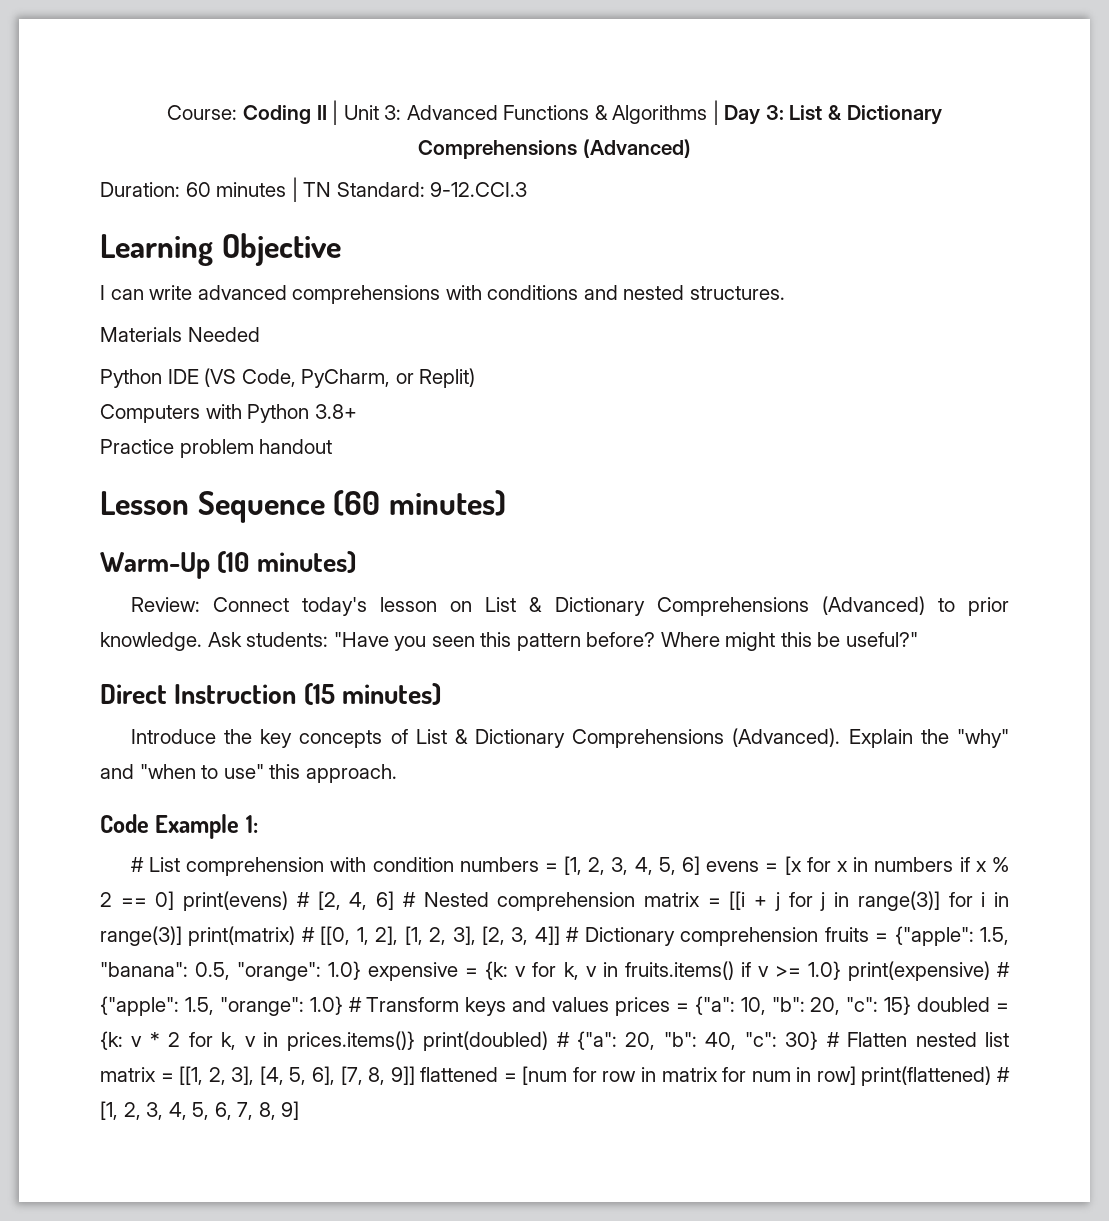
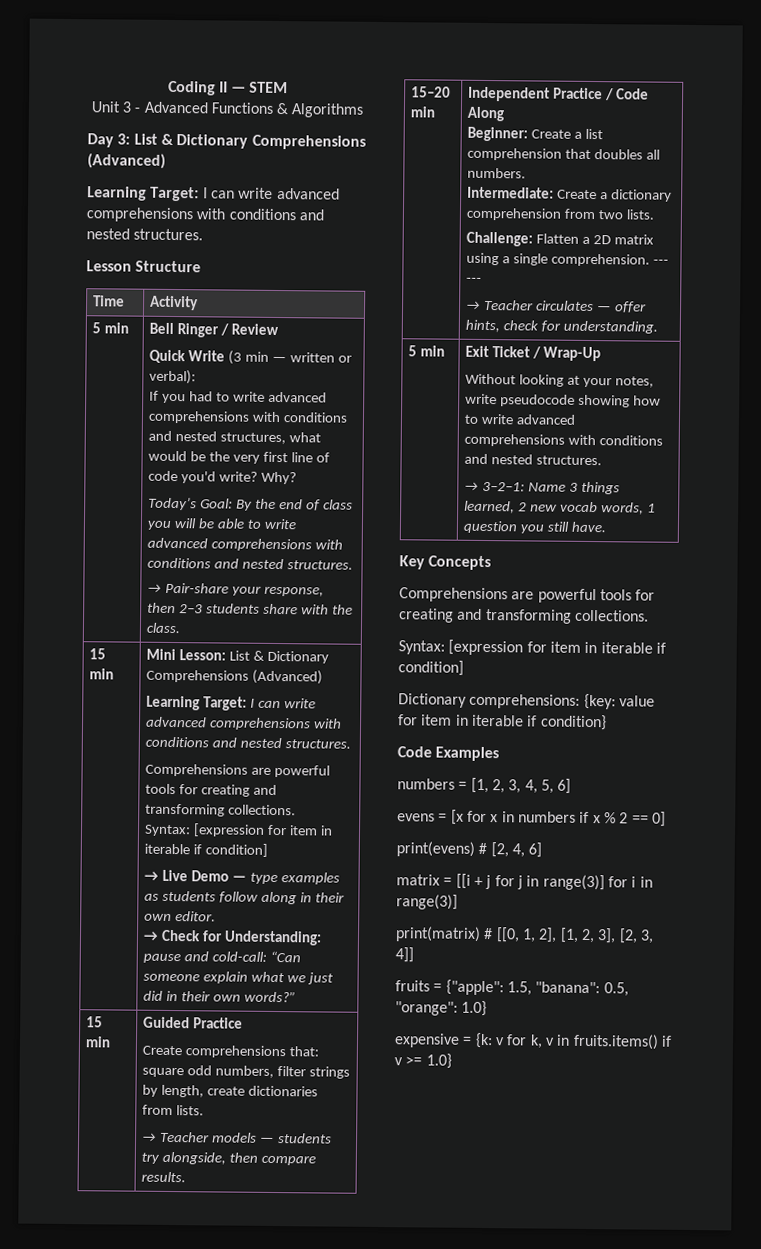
- Course: Coding II | Unit 3: Advanced Functions & Algorithms | Day 3: List & Dictionary Comprehensions (Advanced)
- Duration: 60 minutes | TN Standard: 9-12.CCI.3
- Learning Objective
- I can write advanced comprehensions with conditions and nested structures.
+ Coding II — STEM
+ Unit 3 - Advanced Functions & Algorithms
+ Day 3: List & Dictionary Comprehensions (Advanced)
+ Learning Target: I can write advanced comprehensions with conditions and nested structures.
- Materials Needed
- Python IDE (VS Code, PyCharm, or Replit)
- Computers with Python 3.8+
- Practice problem handout
- Lesson Sequence (60 minutes)
- Warm-Up (10 minutes)
- Review: Connect today's lesson on List & Dictionary Comprehensions (Advanced) to prior knowledge. Ask students: "Have you seen this pattern before? Where might this be useful?"
- Direct Instruction (15 minutes)
- Introduce the key concepts of List & Dictionary Comprehensions (Advanced). Explain the "why" and "when to use" this approach.
- Code Example 1:
- # List comprehension with condition numbers = [1, 2, 3, 4, 5, 6] evens = [x for x in numbers if x % 2 == 0] print(evens) # [2, 4, 6] # Nested comprehension matrix = [[i + j for j in range(3)] for i in range(3)] print(matrix) # [[0, 1, 2], [1, 2, 3], [2, 3, 4]] # Dictionary comprehension fruits = {"apple":
+ Lesson Structure
+ Time | Activity
+ 5 min | Bell Ringer / Review
+ Quick Write (3 min — written or verbal):
+ If you had to write advanced comprehensions with conditions and nested structures, what would be the very first line of code you'd write? Why?
+ Today’s Goal: By the end of class you will be able to write advanced comprehensions with conditions and nested structures.
+ → Pair-share your response, then 2–3 students share with the class.
+ 15 min | Mini Lesson: List & Dictionary Comprehensions (Advanced)
+ Learning Target: I can write advanced comprehensions with conditions and nested structures.
+ Comprehensions are powerful tools for creating and transforming collections.
+ Syntax: [expression for item in iterable if condition]
+ → Live Demo — type examples as students follow along in their own editor.
+ → Check for Understanding: pause and cold-call: “Can someone explain what we just did in their own words?”
+ 15 min | Guided Practice
+ Create comprehensions that: square odd numbers, filter strings by length, create dictionaries from lists.
+ → Teacher models — students try alongside, then compare results.
+ 15–20 min | Independent Practice / Code Along
+ Beginner: Create a list comprehension that doubles all numbers.
+ Intermediate: Create a dictionary comprehension from two lists.
+ Challenge: Flatten a 2D matrix using a single comprehension. --- ---
+ → Teacher circulates — offer hints, check for understanding.
+ 5 min | Exit Ticket / Wrap-Up
+ Without looking at your notes, write pseudocode showing how to write advanced comprehensions with conditions and nested structures.
+ → 3–2–1: Name 3 things learned, 2 new vocab words, 1 question you still have.
+ Key Concepts
+ Comprehensions are powerful tools for creating and transforming collections.
+ Syntax: [expression for item in iterable if condition]
+ Dictionary comprehensions: {key: value for item in iterable if condition}
+ Code Examples
+ numbers = [1, 2, 3, 4, 5, 6]
+ evens = [x for x in numbers if x % 2 == 0]
+ print(evens) # [2, 4, 6]
+ matrix = [[i + j for j in range(3)] for i in range(3)]
+ print(matrix) # [[0, 1, 2], [1, 2, 3], [2, 3, 4]]
+ fruits = {"apple":
- 0.5, "orange": 1.0} expensive = {k:
+ 0.5, "orange": 1.0}
+ expensive = {k:
- v for k, v in fruits.items() if v >= 1.0} print(expensive) # {"apple": 1.5, "orange": 1.0} # Transform keys and values prices = {"a": 10, "b": 20, "c": 15} doubled = {k: v * 2 for k, v in prices.items()} print(doubled) # {"a": 20, "b": 40, "c": 30} # Flatten nested list matrix = [[1, 2, 3], [4, 5, 6], [7, 8, 9]] flattened = [num for row in matrix for num in row] print(flattened) # [1, 2, 3, 4, 5, 6, 7, 8, 9]
+ v for k, v in fruits.items() if v >= 1.0}

